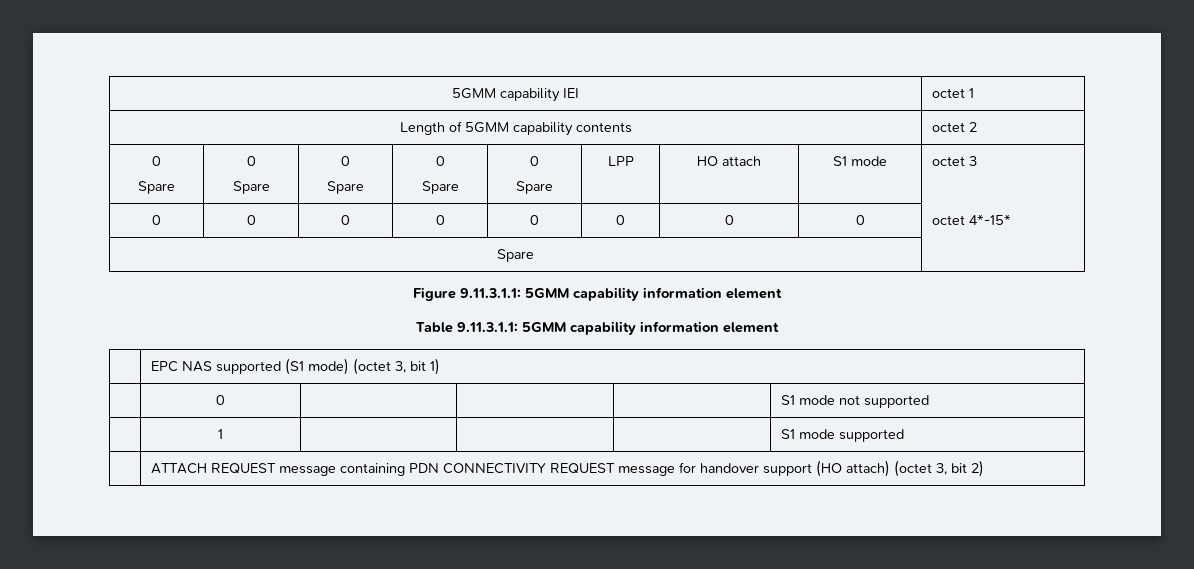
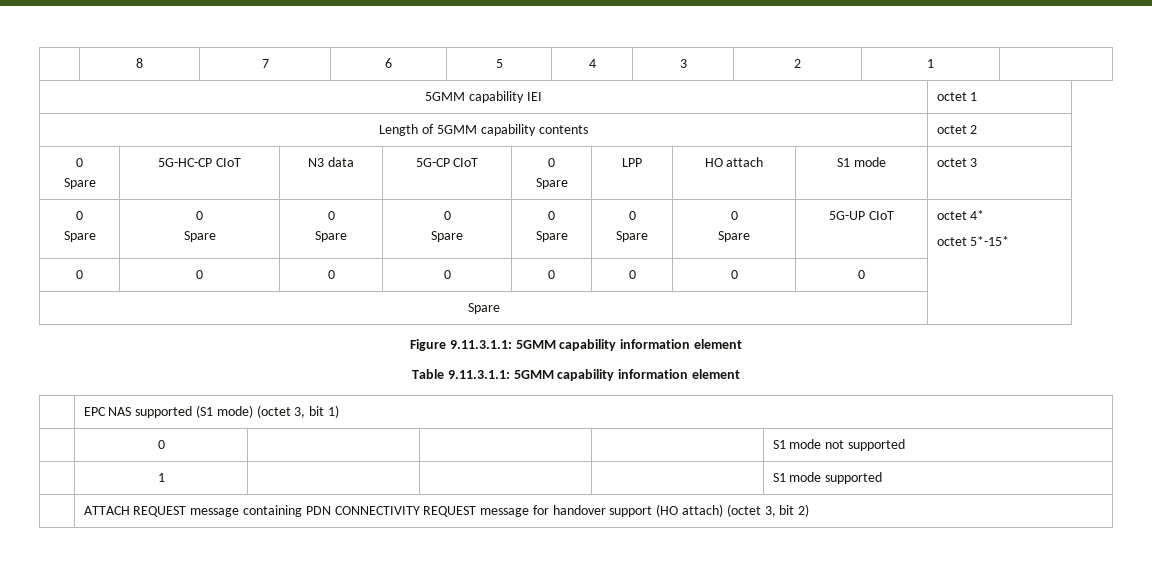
+ | 8 | 7 | 6 | 5 | 4 | 3 | 2 | 1 |
  Length of 5GMM capability contents | octet 2
+ 0
+ Spare | 5G-HC-CP CIoT | N3 data | 5G-CP CIoT | 0
+ Spare | LPP | HO attach | S1 mode | octet 3
  0
  Spare | 0
  Spare | 0
  Spare | 0
  Spare | 0
- Spare | LPP | HO attach | S1 mode | octet 3
+ Spare | 0
+ Spare | 0
+ Spare | 5G-UP CIoT | octet 4*
+ octet 5*-15*
- 0 | 0 | 0 | 0 | 0 | 0 | 0 | 0 | octet 4*-15*
+ 0 | 0 | 0 | 0 | 0 | 0 | 0 | 0 |

